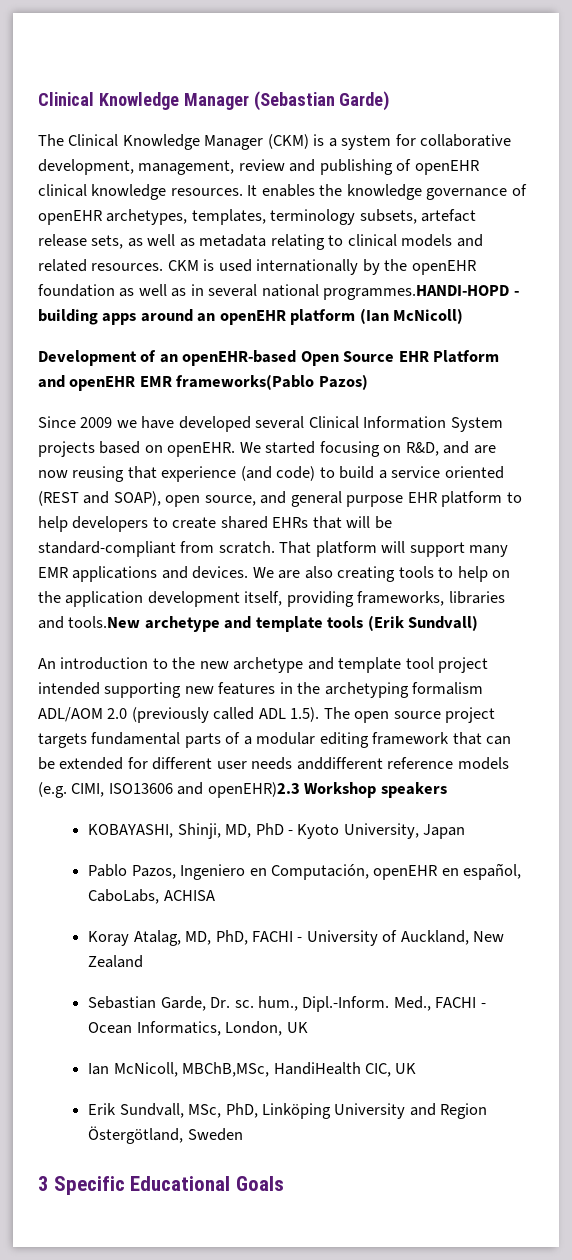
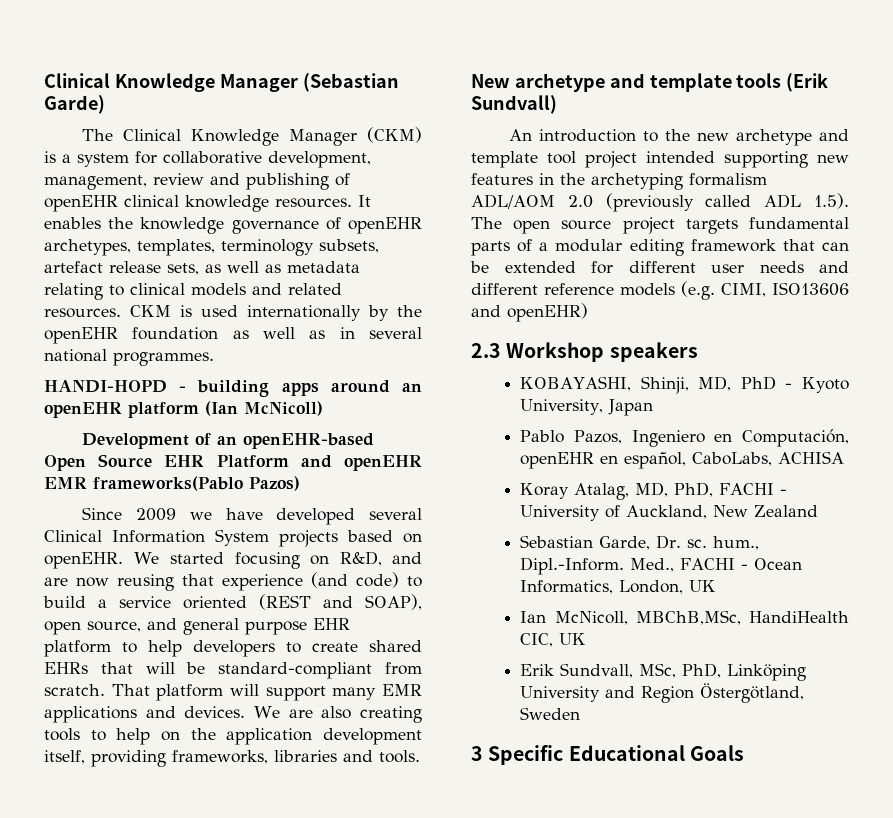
- CKM is used internationally by the openEHR foundation as well as in several national programmes.HANDI-HOPD - building apps around an openEHR platform (Ian McNicoll)
+ CKM is used internationally by the openEHR foundation as well as in several national programmes.
+ HANDI-HOPD - building apps around an openEHR platform (Ian McNicoll)
- We are also creating tools to help on the application development itself, providing frameworks, libraries and tools.New archetype and template tools (Erik Sundvall)
+ We are also creating tools to help on the application development itself, providing frameworks, libraries and tools.
+ New archetype and template tools (Erik Sundvall)
- An introduction to the new archetype and template tool project intended supporting new features in the archetyping formalism ADL/AOM 2.0 (previously called ADL 1.5). The open source project targets fundamental parts of a modular editing framework that can be extended for different user needs anddifferent reference models (e.g. CIMI, ISO13606 and openEHR)2.3 Workshop speakers
+ An introduction to the new archetype and template tool project intended supporting new features in the archetyping formalism ADL/AOM 2.0 (previously called ADL 1.5). The open source project targets fundamental parts of a modular editing framework that can be extended for different user needs and different reference models (e.g. CIMI, ISO13606 and openEHR)
+ 2.3 Workshop speakers

